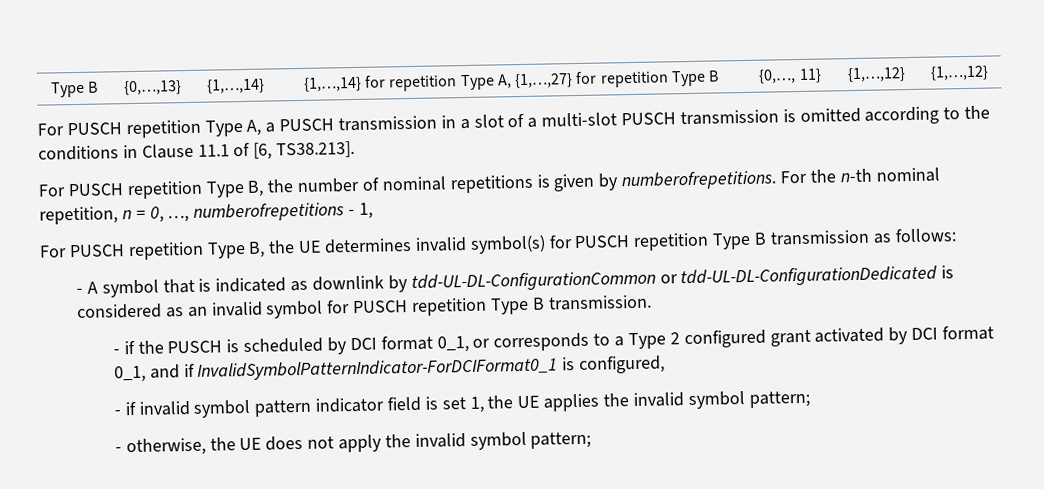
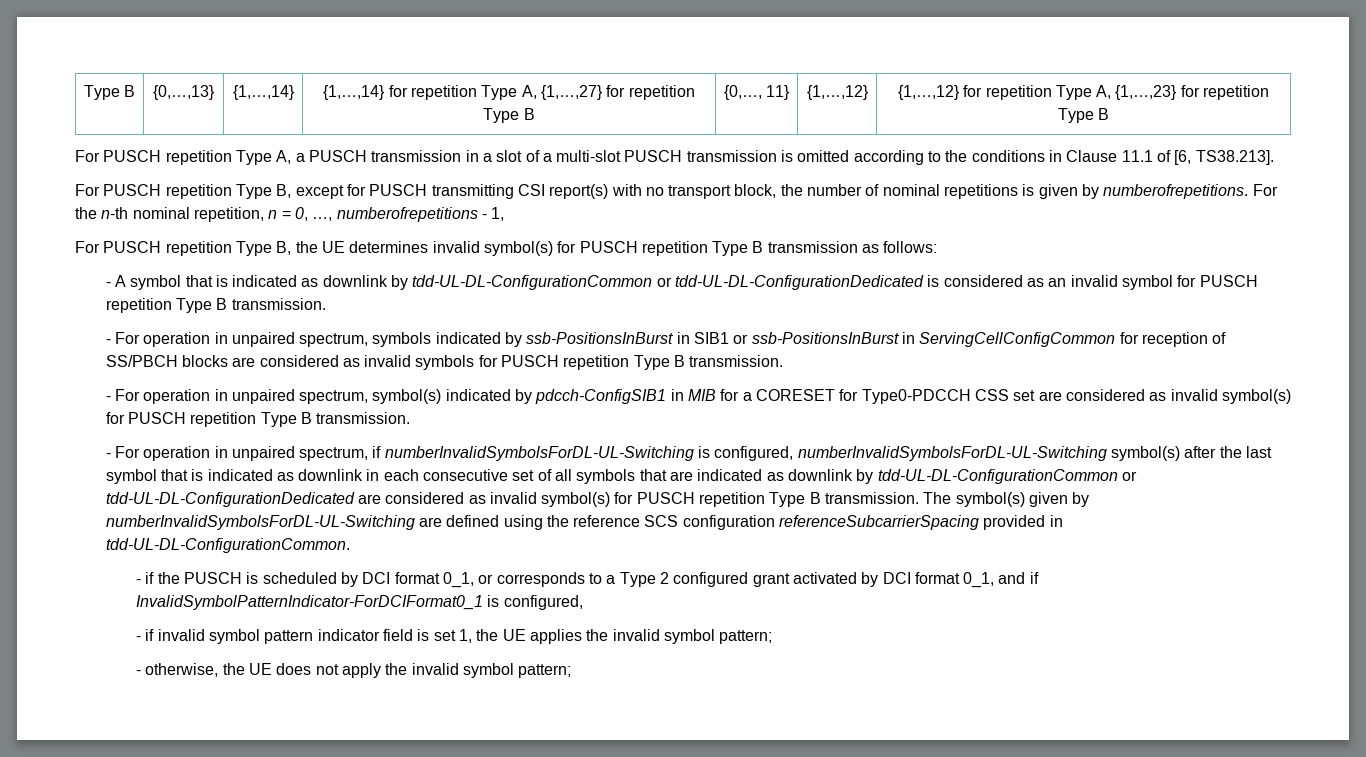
- Type B | {0,…,13} | {1,…,14} | {1,…,14} for repetition Type A, {1,…,27} for repetition Type B | {0,…, 11} | {1,…,12} | {1,…,12}
+ Type B | {0,…,13} | {1,…,14} | {1,…,14} for repetition Type A, {1,…,27} for repetition Type B | {0,…, 11} | {1,…,12} | {1,…,12} for repetition Type A, {1,…,23} for repetition Type B
- For PUSCH repetition Type B, the number of nominal repetitions is given by numberofrepetitions.
+ For PUSCH repetition Type B, except for PUSCH transmitting CSI report(s) with no transport block, the number of nominal repetitions is given by numberofrepetitions.
+ - For operation in unpaired spectrum, symbols indicated by ssb-PositionsInBurst in SIB1 or ssb-PositionsInBurst in ServingCellConfigCommon for reception of SS/PBCH blocks are considered as invalid symbols for PUSCH repetition Type B transmission.
+ - For operation in unpaired spectrum, symbol(s) indicated by pdcch-ConfigSIB1 in MIB for a CORESET for Type0-PDCCH CSS set are considered as invalid symbol(s) for PUSCH repetition Type B transmission.
+ - For operation in unpaired spectrum, if numberInvalidSymbolsForDL-UL-Switching is configured, numberInvalidSymbolsForDL-UL-Switching symbol(s) after the last symbol that is indicated as downlink in each consecutive set of all symbols that are indicated as downlink by tdd-UL-DL-ConfigurationCommon or tdd-UL-DL-ConfigurationDedicated are considered as invalid symbol(s) for PUSCH repetition Type B transmission. The symbol(s) given by numberInvalidSymbolsForDL-UL-Switching are defined using the reference SCS configuration referenceSubcarrierSpacing provided in tdd-UL-DL-ConfigurationCommon.

